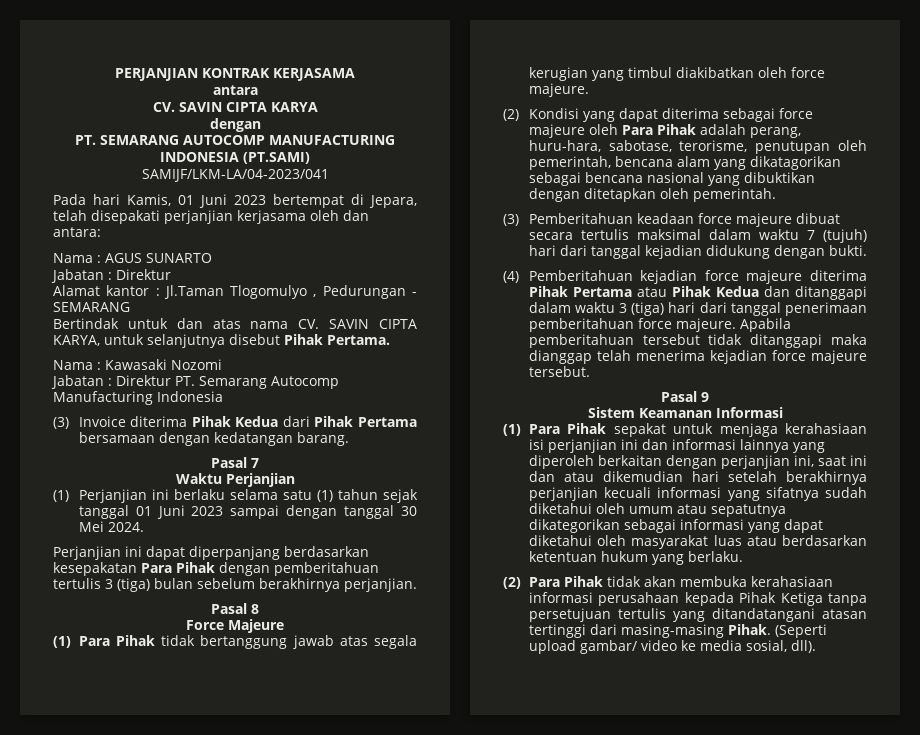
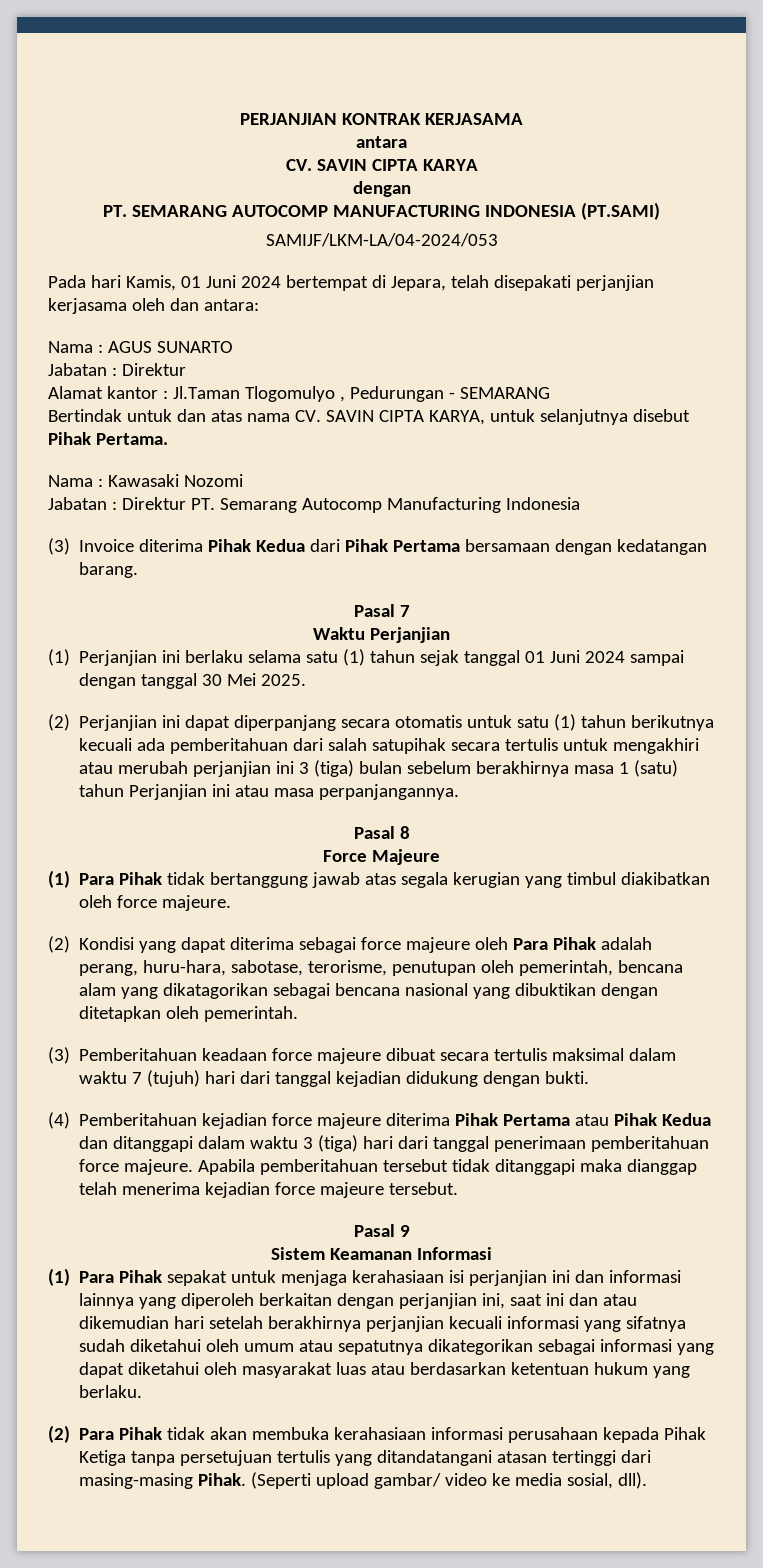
- SAMIJF/LKM-LA/04-2023/041
+ SAMIJF/LKM-LA/04-2024/053
- Pada hari Kamis, 01 Juni 2023 bertempat di Jepara, telah disepakati perjanjian kerjasama oleh dan antara:
+ Pada hari Kamis, 01 Juni 2024 bertempat di Jepara, telah disepakati perjanjian kerjasama oleh dan antara:
- (1) Perjanjian ini berlaku selama satu (1) tahun sejak tanggal 01 Juni 2023 sampai dengan tanggal 30 Mei 2024.
- Perjanjian ini dapat diperpanjang berdasarkan kesepakatan Para Pihak dengan pemberitahuan tertulis 3 (tiga) bulan sebelum berakhirnya perjanjian.
+ (1) Perjanjian ini berlaku selama satu (1) tahun sejak tanggal 01 Juni 2024 sampai dengan tanggal 30 Mei 2025.
+ (2) Perjanjian ini dapat diperpanjang secara otomatis untuk satu (1) tahun berikutnya kecuali ada pemberitahuan dari salah satupihak secara tertulis untuk mengakhiri atau merubah perjanjian ini 3 (tiga) bulan sebelum berakhirnya masa 1 (satu) tahun Perjanjian ini atau masa perpanjangannya.

